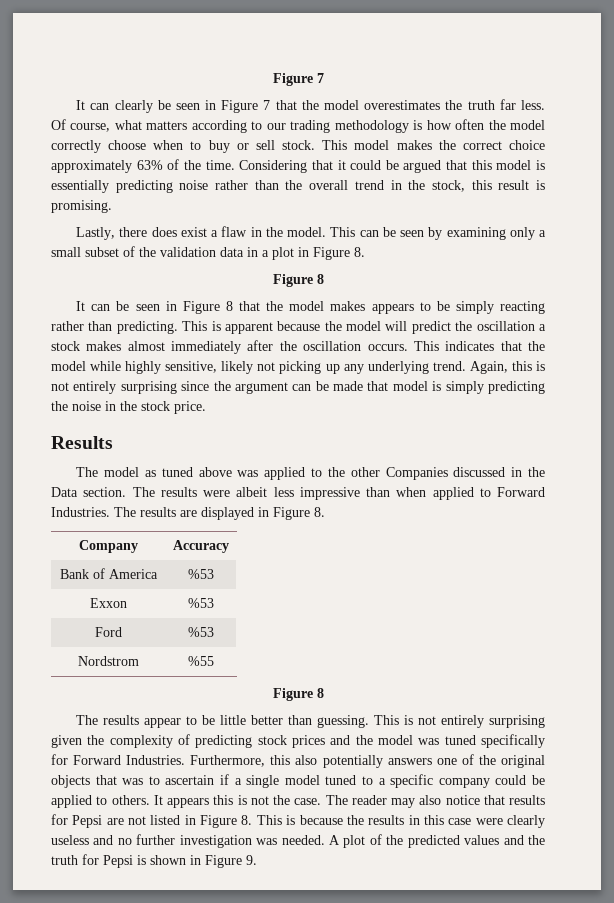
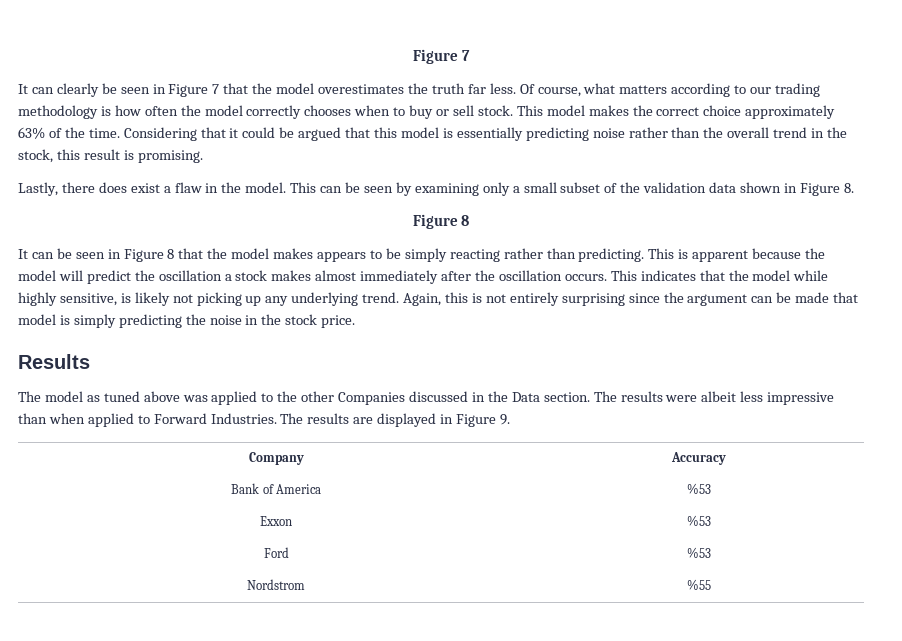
- Of course, what matters according to our trading methodology is how often the model correctly choose when to buy or sell stock.
+ Of course, what matters according to our trading methodology is how often the model correctly chooses when to buy or sell stock.
- This can be seen by examining only a small subset of the validation data in a plot in Figure 8.
+ This can be seen by examining only a small subset of the validation data shown in Figure 8.
- This indicates that the model while highly sensitive, likely not picking up any underlying trend.
+ This indicates that the model while highly sensitive, is likely not picking up any underlying trend.
- The results are displayed in Figure 8.
+ The results are displayed in Figure 9.
  Nordstrom | %55
- Figure 8
- The results appear to be little better than guessing. This is not entirely surprising given the complexity of predicting stock prices and the model was tuned specifically for Forward Industries. Furthermore, this also potentially answers one of the original objects that was to ascertain if a single model tuned to a specific company could be applied to others. It appears this is not the case. The reader may also notice that results for Pepsi are not listed in Figure 8. This is because the results in this case were clearly useless and no further investigation was needed. A plot of the predicted values and the truth for Pepsi is shown in Figure 9.

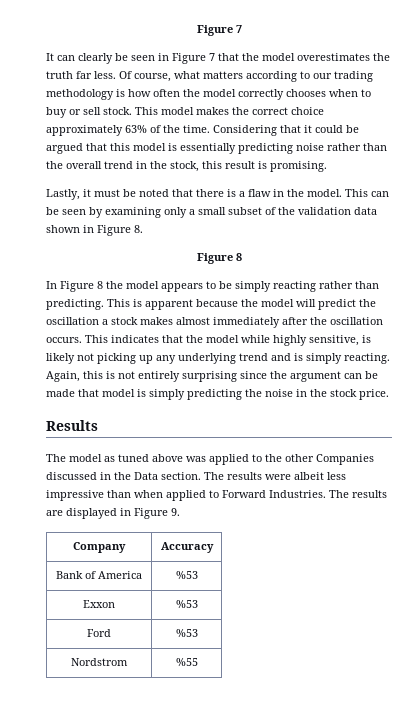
- Lastly, there does exist a flaw in the model.
+ Lastly, it must be noted that there is a flaw in the model.
- It can be seen in Figure 8 that the model makes appears to be simply reacting rather than predicting.
+ In Figure 8 the model appears to be simply reacting rather than predicting.
- This indicates that the model while highly sensitive, is likely not picking up any underlying trend.
+ This indicates that the model while highly sensitive, is likely not picking up any underlying trend and is simply reacting.

